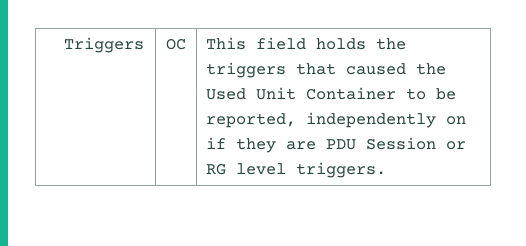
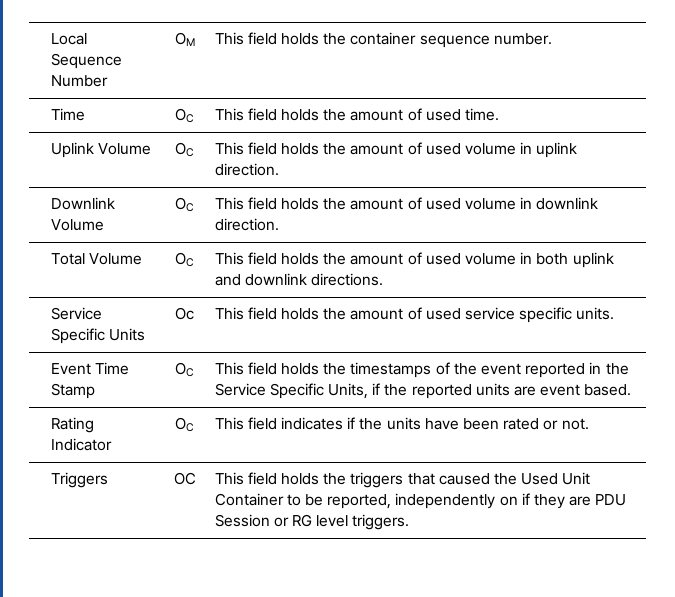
+ Local Sequence Number | OM | This field holds the container sequence number.
+ Time | OC | This field holds the amount of used time.
+ Uplink Volume | OC | This field holds the amount of used volume in uplink direction.
+ Downlink Volume | OC | This field holds the amount of used volume in downlink direction.
+ Total Volume | OC | This field holds the amount of used volume in both uplink and downlink directions.
+ Service Specific Units | Oc | This field holds the amount of used service specific units.
+ Event Time Stamp | OC | This field holds the timestamps of the event reported in the Service Specific Units, if the reported units are event based.
+ Rating Indicator | OC | This field indicates if the units have been rated or not.

